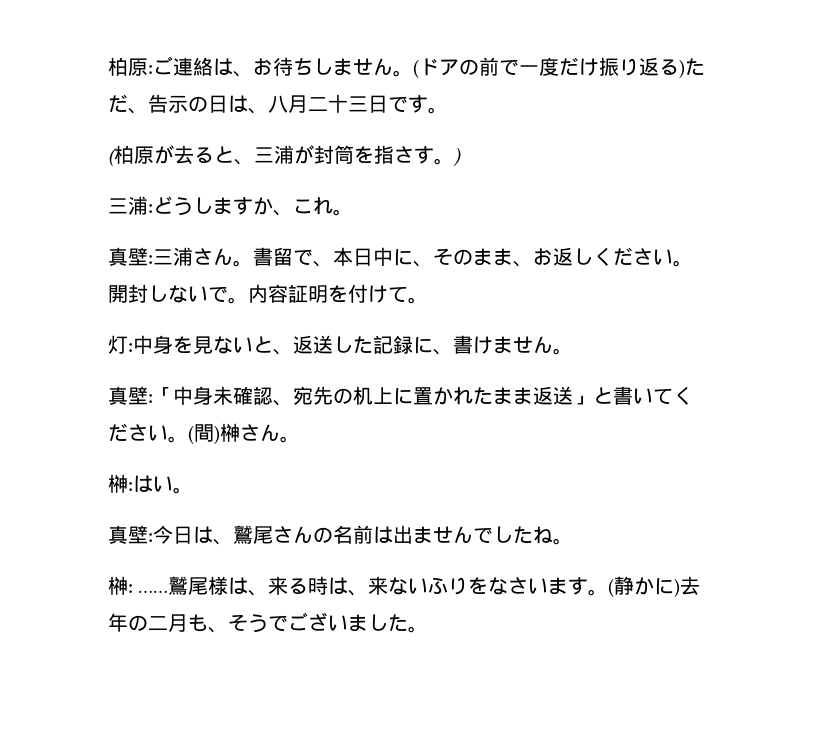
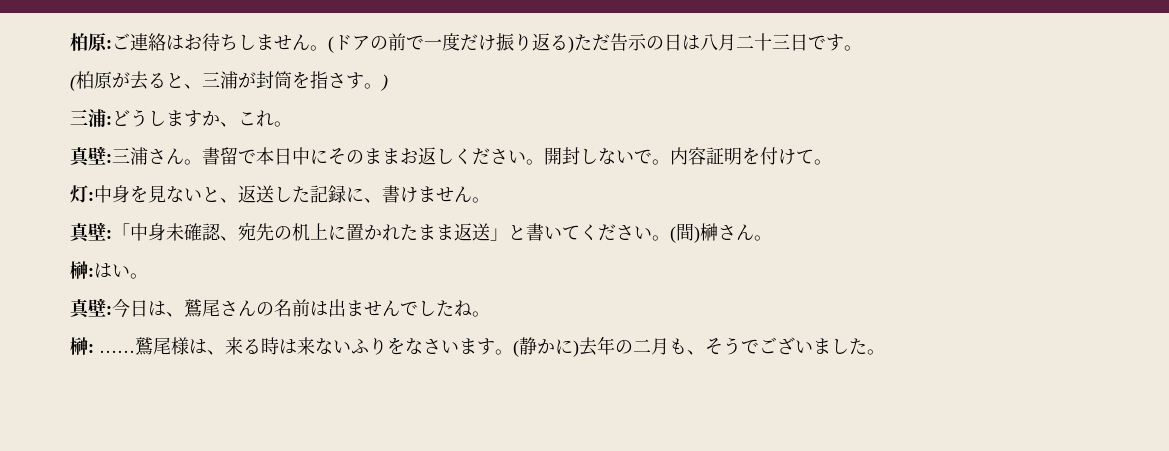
- 柏原:ご連絡は、お待ちしません。
+ 柏原:ご連絡はお待ちしません。
- (ドアの前で一度だけ振り返る)ただ、告示の日は、八月二十三日です。
+ (ドアの前で一度だけ振り返る)ただ告示の日は八月二十三日です。
- 書留で、本日中に、そのまま、お返しください。
+ 書留で本日中にそのままお返しください。
- 鷲尾様は、来る時は、来ないふりをなさいます。
+ 鷲尾様は、来る時は来ないふりをなさいます。

